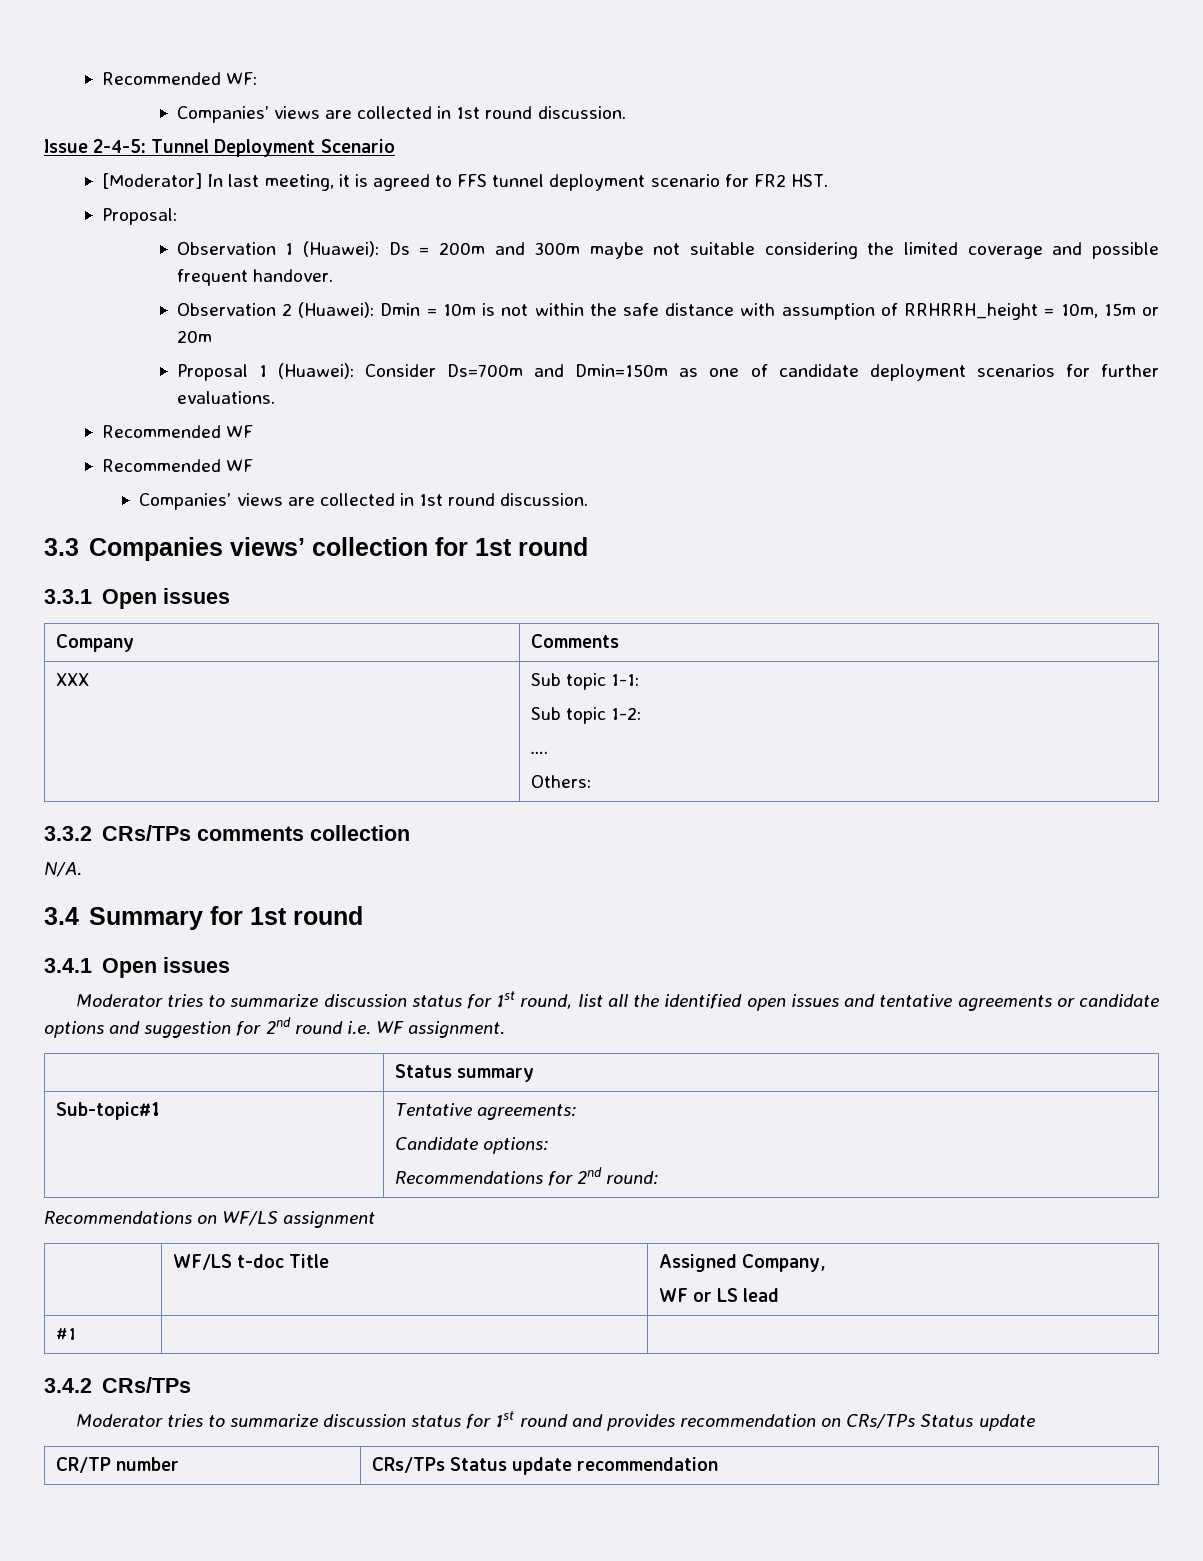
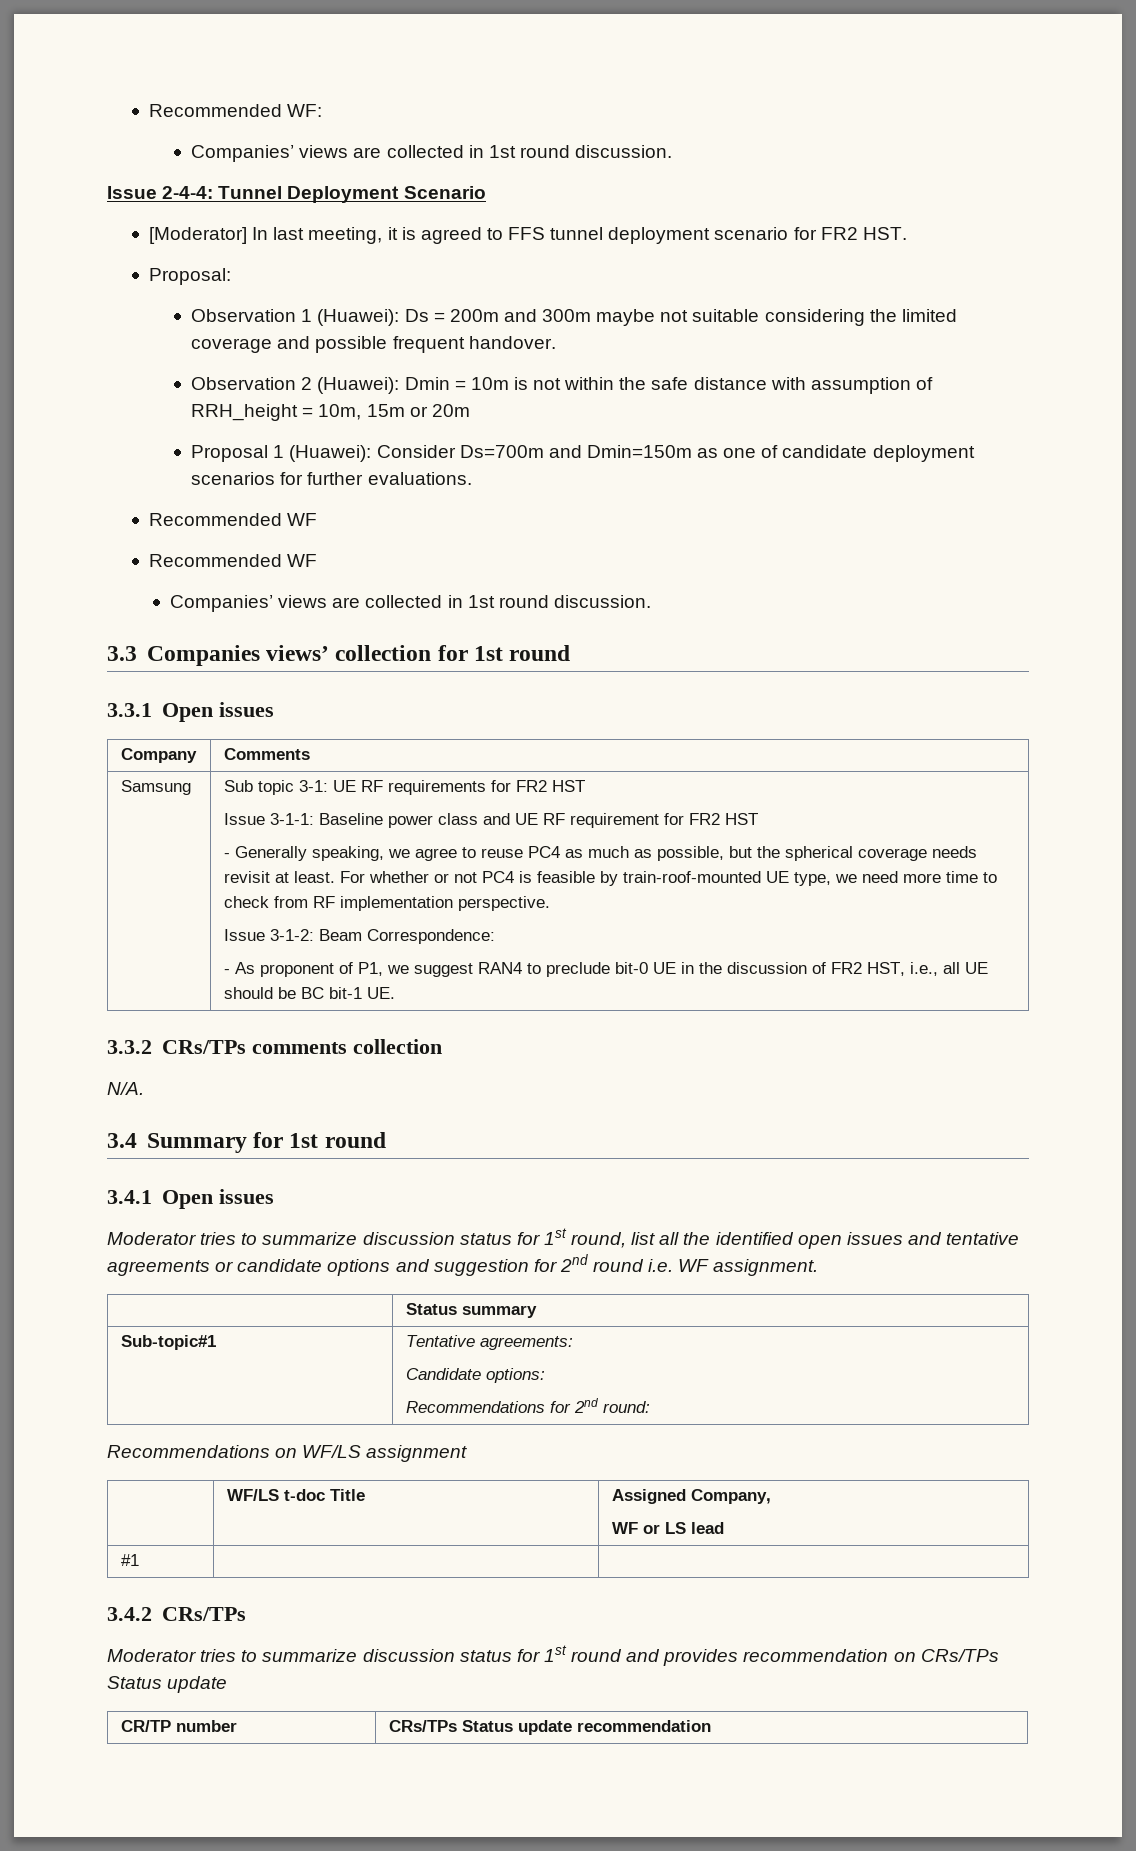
- Issue 2-4-5: Tunnel Deployment Scenario
+ Issue 2-4-4: Tunnel Deployment Scenario
- Observation 2 (Huawei): Dmin = 10m is not within the safe distance with assumption of RRHRRH_height = 10m, 15m or 20m
+ Observation 2 (Huawei): Dmin = 10m is not within the safe distance with assumption of RRH_height = 10m, 15m or 20m
- XXX | Sub topic 1-1:
- Sub topic 1-2:
- ….
- Others:
+ Samsung | Sub topic 3-1: UE RF requirements for FR2 HST
+ Issue 3-1-1: Baseline power class and UE RF requirement for FR2 HST
+ - Generally speaking, we agree to reuse PC4 as much as possible, but the spherical coverage needs revisit at least. For whether or not PC4 is feasible by train-roof-mounted UE type, we need more time to check from RF implementation perspective.
+ Issue 3-1-2: Beam Correspondence:
+ - As proponent of P1, we suggest RAN4 to preclude bit-0 UE in the discussion of FR2 HST, i.e., all UE should be BC bit-1 UE.

